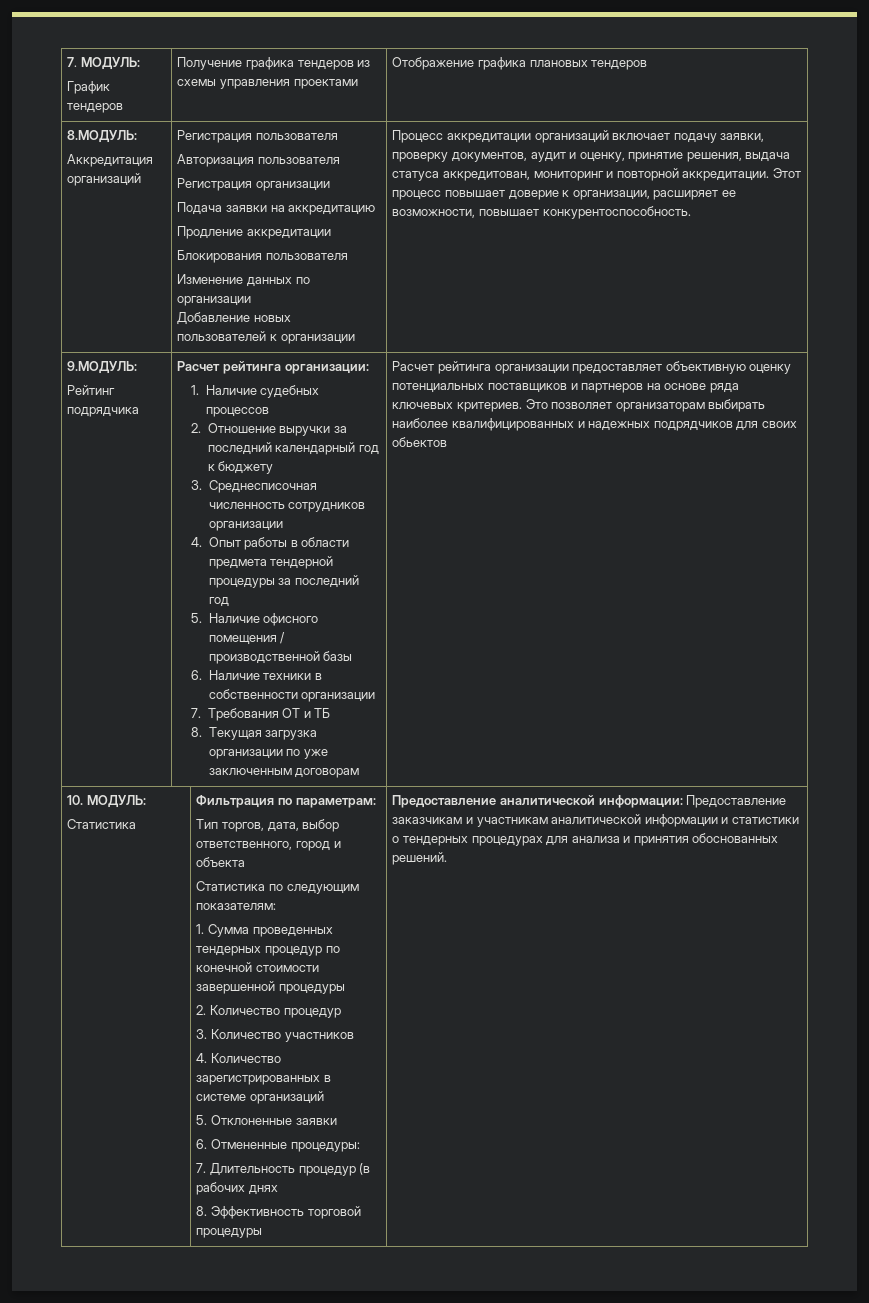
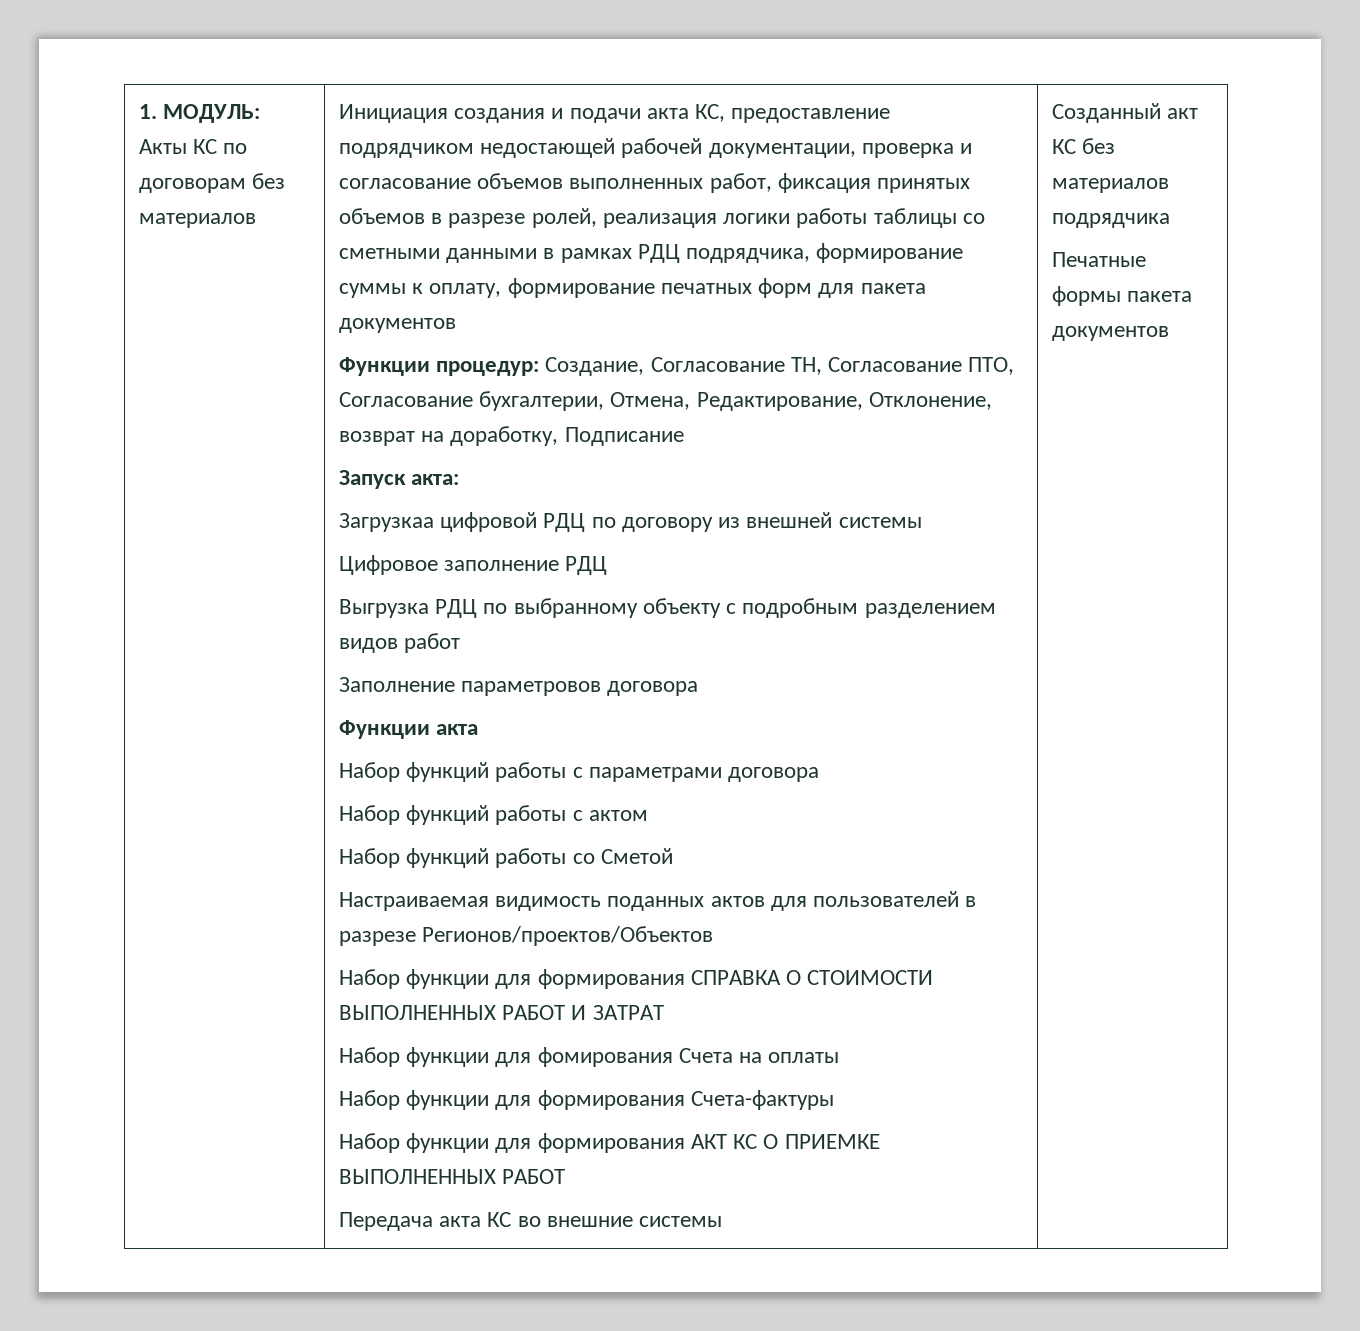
- 7. МОДУЛЬ:
- График тендеров | Получение графика тендеров из схемы управления проектами | Отображение графика плановых тендеров
- 8.МОДУЛЬ:
- Аккредитация организаций | Регистрация пользователя
- Авторизация пользователя
- Регистрация организации
- Подача заявки на аккредитацию
- Продление аккредитации
- Блокирования пользователя
- Изменение данных по организации
- Добавление новых пользователей к организации | Процесс аккредитации организаций включает подачу заявки, проверку документов, аудит и оценку, принятие решения, выдача статуса аккредитован, мониторинг и повторной аккредитации. Этот процесс повышает доверие к организации, расширяет ее возможности, повышает конкурентоспособность.
- 9.МОДУЛЬ:
- Рейтинг подрядчика | Расчет рейтинга организации:
- 1. Наличие судебных процессов
- 2. Отношение выручки за последний календарный год к бюджету
- 3. Среднесписочная численность сотрудников организации
- 4. Опыт работы в области предмета тендерной процедуры за последний год
- 5. Наличие офисного помещения / производственной базы
- 6. Наличие техники в собственности организации
- 7. Требования ОТ и ТБ
- 8. Текущая загрузка организации по уже заключенным договорам | Расчет рейтинга организации предоставляет объективную оценку потенциальных поставщиков и партнеров на основе ряда ключевых критериев. Это позволяет организаторам выбирать наиболее квалифицированных и надежных подрядчиков для своих обьектов
- 10. МОДУЛЬ:
- Статистика | Фильтрация по параметрам:
- Тип торгов, дата, выбор ответственного, город и объекта
- Статистика по следующим показателям:
- 1. Сумма проведенных тендерных процедур по конечной стоимости завершенной процедуры
- 2. Количество процедур
- 3. Количество участников
- 4. Количество зарегистрированных в системе организаций
- 5. Отклоненные заявки
- 6. Отмененные процедуры:
- 7. Длительность процедур (в рабочих днях
- 8. Эффективность торговой процедуры | Предоставление аналитической информации: Предоставление заказчикам и участникам аналитической информации и статистики о тендерных процедурах для анализа и принятия обоснованных решений.
+ 1. МОДУЛЬ: Акты КС по договорам без материалов | Инициация создания и подачи акта КС, предоставление подрядчиком недостающей рабочей документации, проверка и согласование объемов выполненных работ, фиксация принятых объемов в разрезе ролей, реализация логики работы таблицы со сметными данными в рамках РДЦ подрядчика, формирование суммы к оплату, формирование печатных форм для пакета документов
+ Функции процедур: Создание, Согласование ТН, Согласование ПТО, Согласование бухгалтерии, Отмена, Редактирование, Отклонение, возврат на доработку, Подписание
+ Запуск акта:
+ Загрузкаа цифровой РДЦ по договору из внешней системы
+ Цифровое заполнение РДЦ
+ Выгрузка РДЦ по выбранному объекту с подробным разделением видов работ
+ Заполнение параметровов договора
+ Функции акта
+ Набор функций работы с параметрами договора
+ Набор функций работы с актом
+ Набор функций работы со Сметой
+ Настраиваемая видимость поданных актов для пользователей в разрезе Регионов/проектов/Объектов
+ Набор функции для формирования СПРАВКА О СТОИМОСТИ ВЫПОЛНЕННЫХ РАБОТ И ЗАТРАТ
+ Набор функции для фомирования Счета на оплаты
+ Набор функции для формирования Счета-фактуры
+ Набор функции для формирования АКТ КС О ПРИЕМКЕ ВЫПОЛНЕННЫХ РАБОТ
+ Передача акта КС во внешние системы | Созданный акт КС без материалов подрядчика
+ Печатные формы пакета документов

